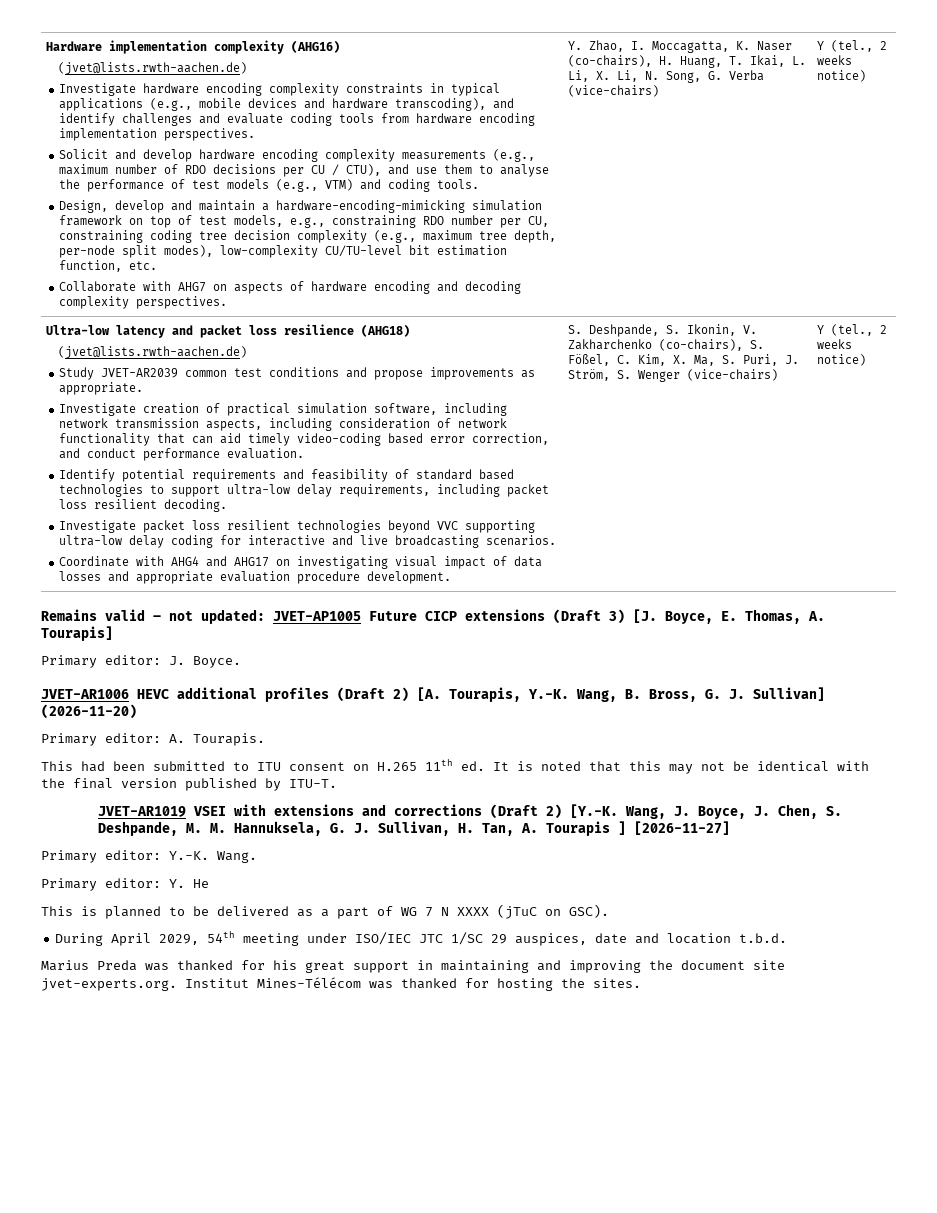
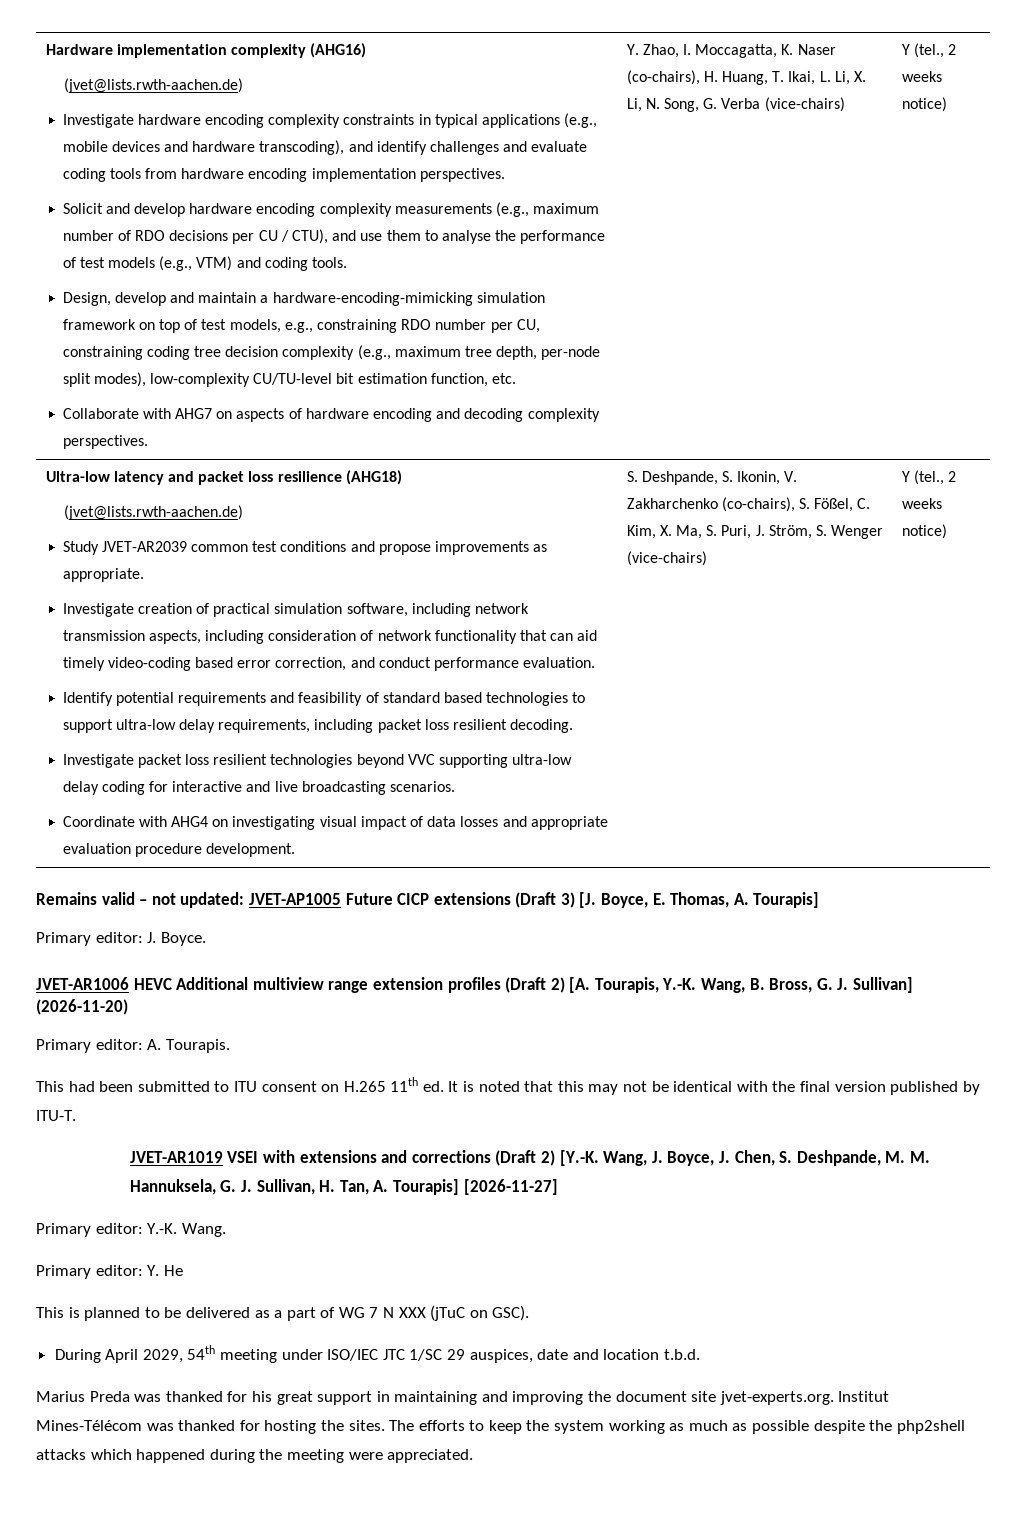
- Coordinate with AHG4 and AHG17 on investigating visual impact of data losses and appropriate evaluation procedure development.
+ Coordinate with AHG4 on investigating visual impact of data losses and appropriate evaluation procedure development.
- JVET-AR1006 HEVC additional profiles (Draft 2) [A. Tourapis, Y.-K. Wang, B. Bross, G. J. Sullivan] (2026-11-20)
+ JVET-AR1006 HEVC Additional multiview range extension profiles (Draft 2) [A. Tourapis, Y.-K. Wang, B. Bross, G. J. Sullivan] (2026-11-20)
- JVET-AR1019 VSEI with extensions and corrections (Draft 2) [Y.-K. Wang, J. Boyce, J. Chen, S. Deshpande, M. M. Hannuksela, G. J. Sullivan, H. Tan, A. Tourapis ] [2026-11-27]
+ JVET-AR1019 VSEI with extensions and corrections (Draft 2) [Y.-K. Wang, J. Boyce, J. Chen, S. Deshpande, M. M. Hannuksela, G. J. Sullivan, H. Tan, A. Tourapis] [2026-11-27]
- This is planned to be delivered as a part of WG 7 N XXXX (jTuC on GSC).
+ This is planned to be delivered as a part of WG 7 N XXX (jTuC on GSC).
+ The efforts to keep the system working as much as possible despite the php2shell attacks which happened during the meeting were appreciated.

